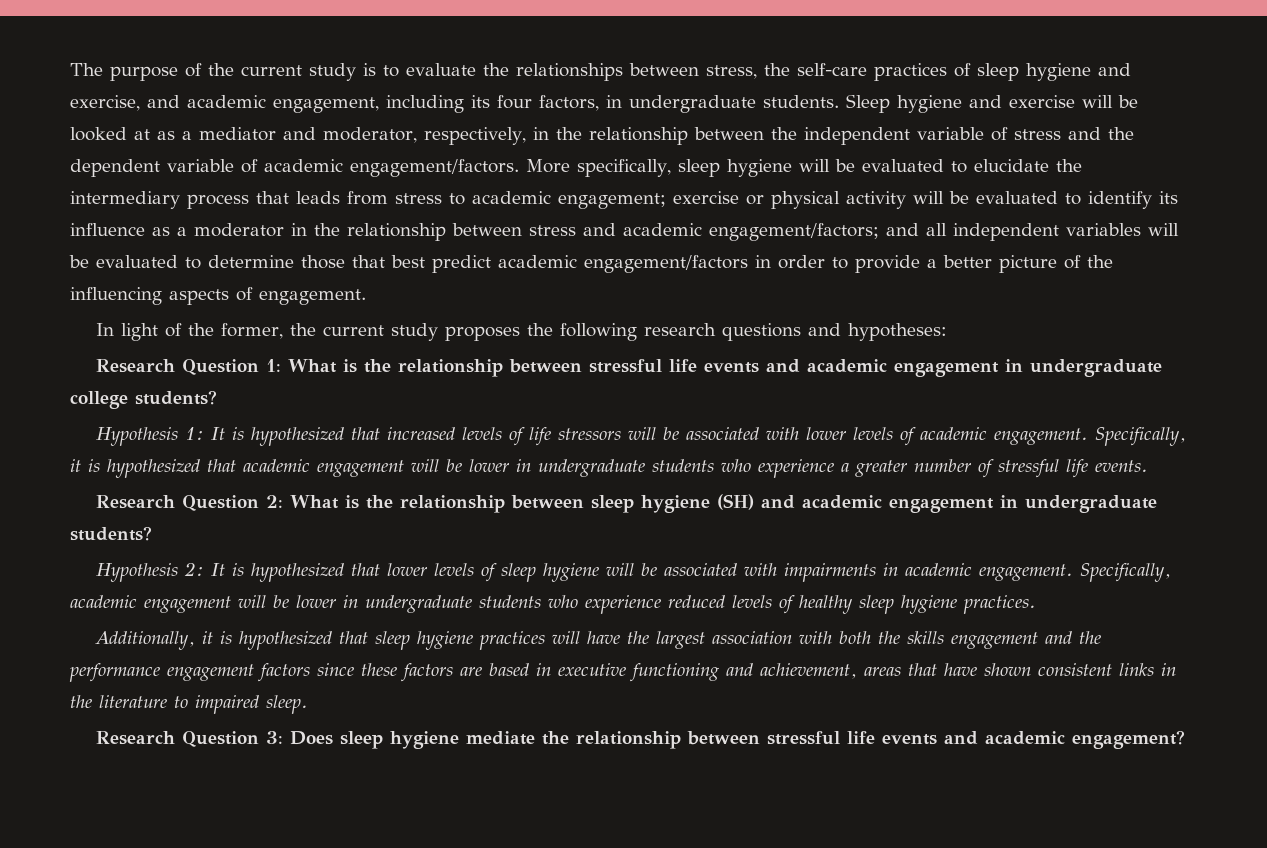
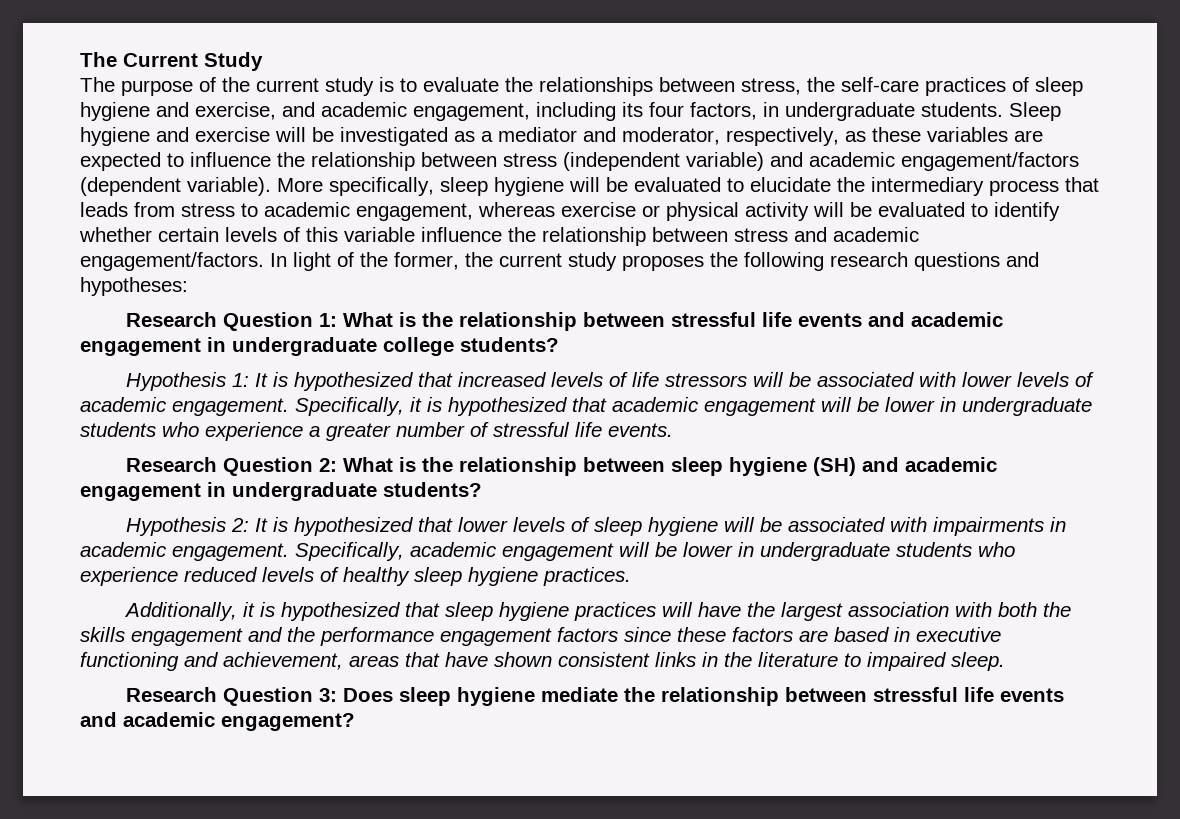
+ The Current Study
- Sleep hygiene and exercise will be looked at as a mediator and moderator, respectively, in the relationship between the independent variable of stress and the dependent variable of academic engagement/factors.
+ Sleep hygiene and exercise will be investigated as a mediator and moderator, respectively, as these variables are expected to influence the relationship between stress (independent variable) and academic engagement/factors (dependent variable).
- More specifically, sleep hygiene will be evaluated to elucidate the intermediary process that leads from stress to academic engagement; exercise or physical activity will be evaluated to identify its influence as a moderator in the relationship between stress and academic engagement/factors; and all independent variables will be evaluated to determine those that best predict academic engagement/factors in order to provide a better picture of the influencing aspects of engagement.
- In light of the former, the current study proposes the following research questions and hypotheses:
+ More specifically, sleep hygiene will be evaluated to elucidate the intermediary process that leads from stress to academic engagement, whereas exercise or physical activity will be evaluated to identify whether certain levels of this variable influence the relationship between stress and academic engagement/factors. In light of the former, the current study proposes the following research questions and hypotheses:

